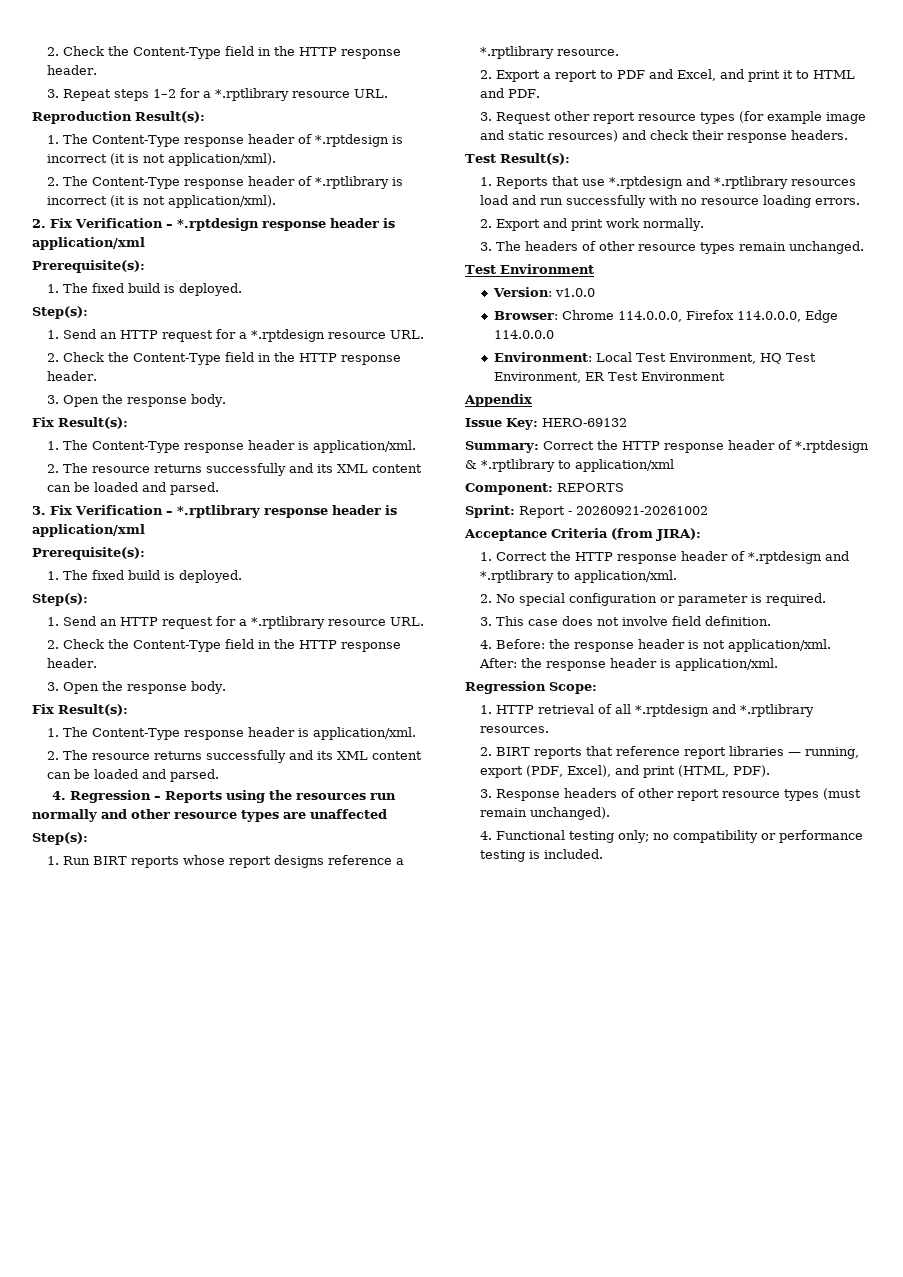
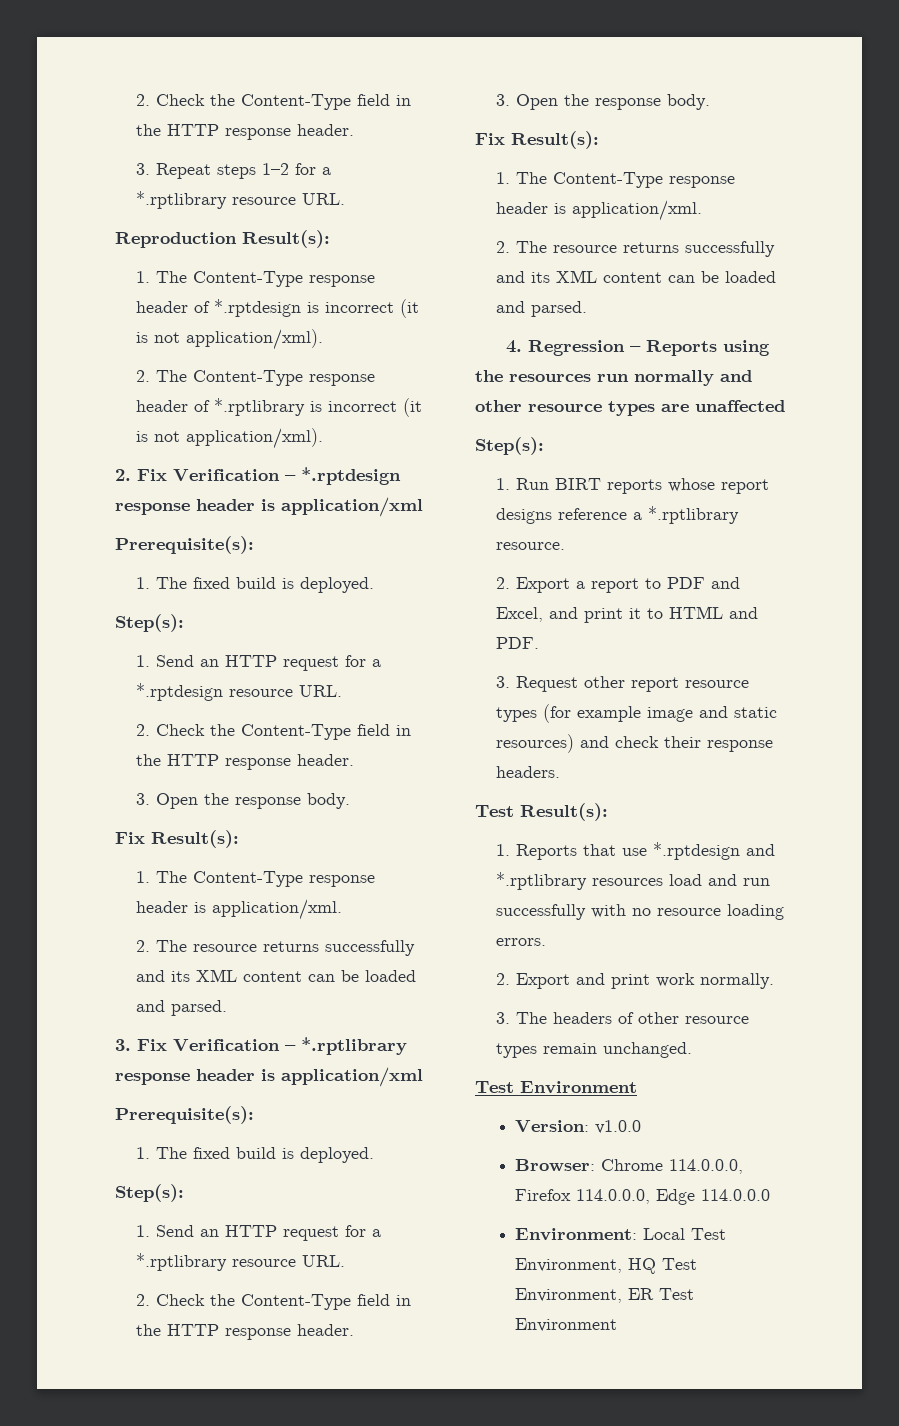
- Appendix
- Issue Key: HERO-69132
- Summary: Correct the HTTP response header of *.rptdesign & *.rptlibrary to application/xml
- Component: REPORTS
- Sprint: Report - 20260921-20261002
- Acceptance Criteria (from JIRA):
- 1. Correct the HTTP response header of *.rptdesign and *.rptlibrary to application/xml.
- 2. No special configuration or parameter is required.
- 3. This case does not involve field definition.
- 4. Before: the response header is not application/xml. After: the response header is application/xml.
- Regression Scope:
- 1. HTTP retrieval of all *.rptdesign and *.rptlibrary resources.
- 2. BIRT reports that reference report libraries — running, export (PDF, Excel), and print (HTML, PDF).
- 3. Response headers of other report resource types (must remain unchanged).
- 4. Functional testing only; no compatibility or performance testing is included.

